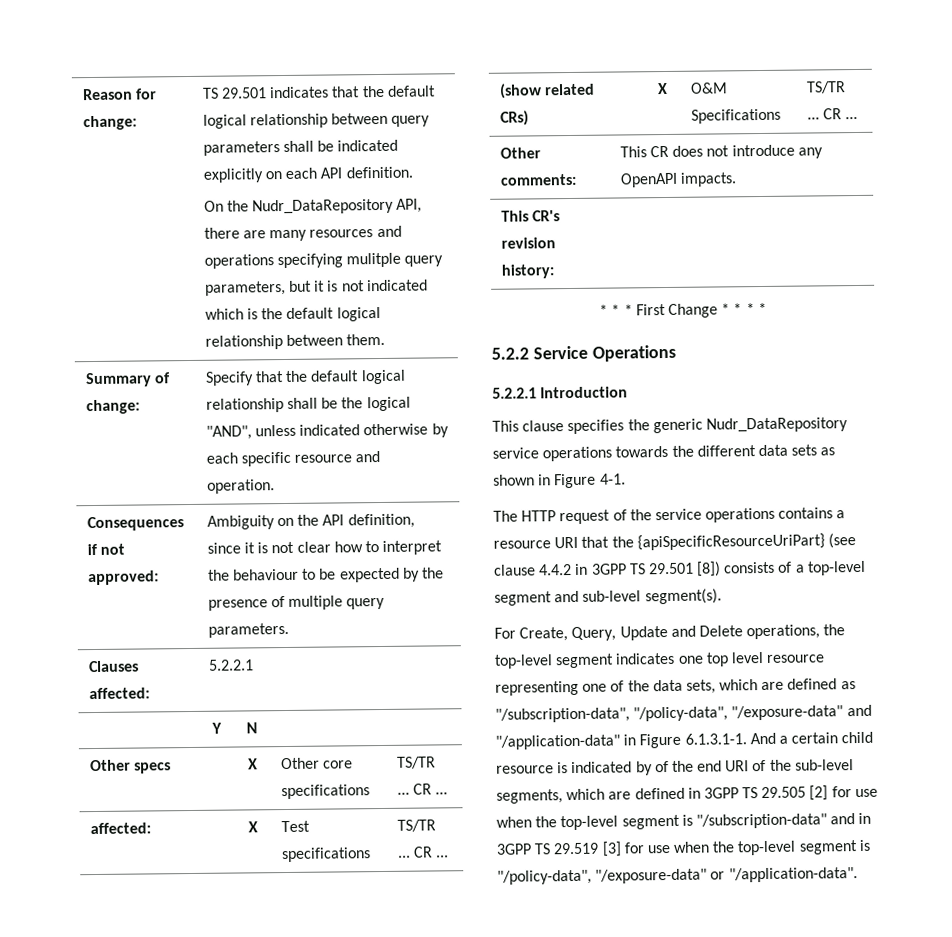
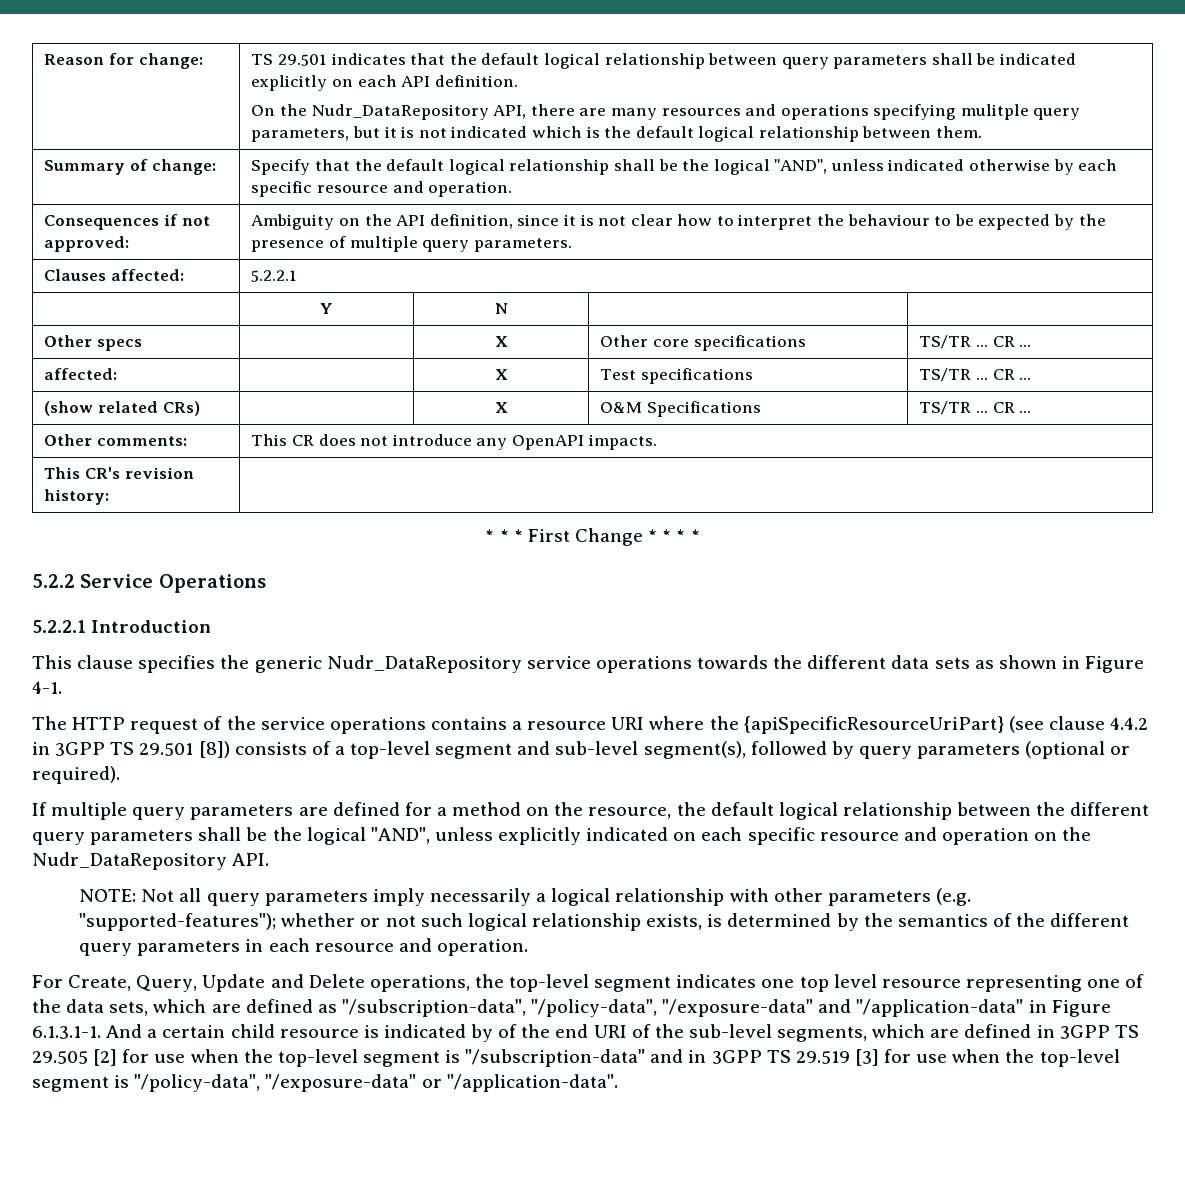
- The HTTP request of the service operations contains a resource URI that the {apiSpecificResourceUriPart} (see clause 4.4.2 in 3GPP TS 29.501 [8]) consists of a top-level segment and sub-level segment(s).
+ The HTTP request of the service operations contains a resource URI where the {apiSpecificResourceUriPart} (see clause 4.4.2 in 3GPP TS 29.501 [8]) consists of a top-level segment and sub-level segment(s), followed by query parameters (optional or required).
+ If multiple query parameters are defined for a method on the resource, the default logical relationship between the different query parameters shall be the logical "AND", unless explicitly indicated on each specific resource and operation on the Nudr_DataRepository API.
+ NOTE: Not all query parameters imply necessarily a logical relationship with other parameters (e.g. "supported-features"); whether or not such logical relationship exists, is determined by the semantics of the different query parameters in each resource and operation.

